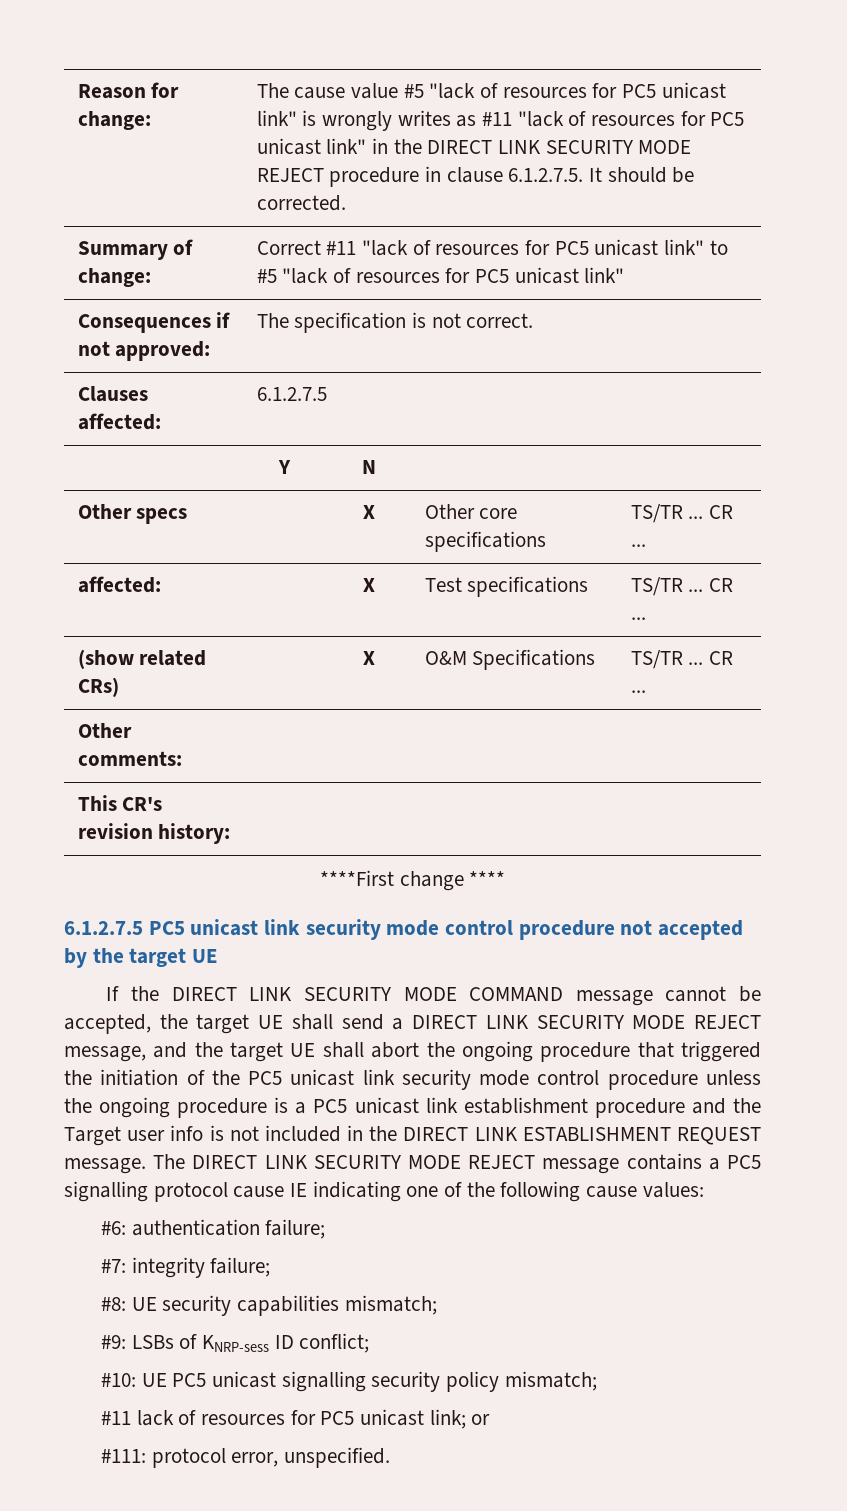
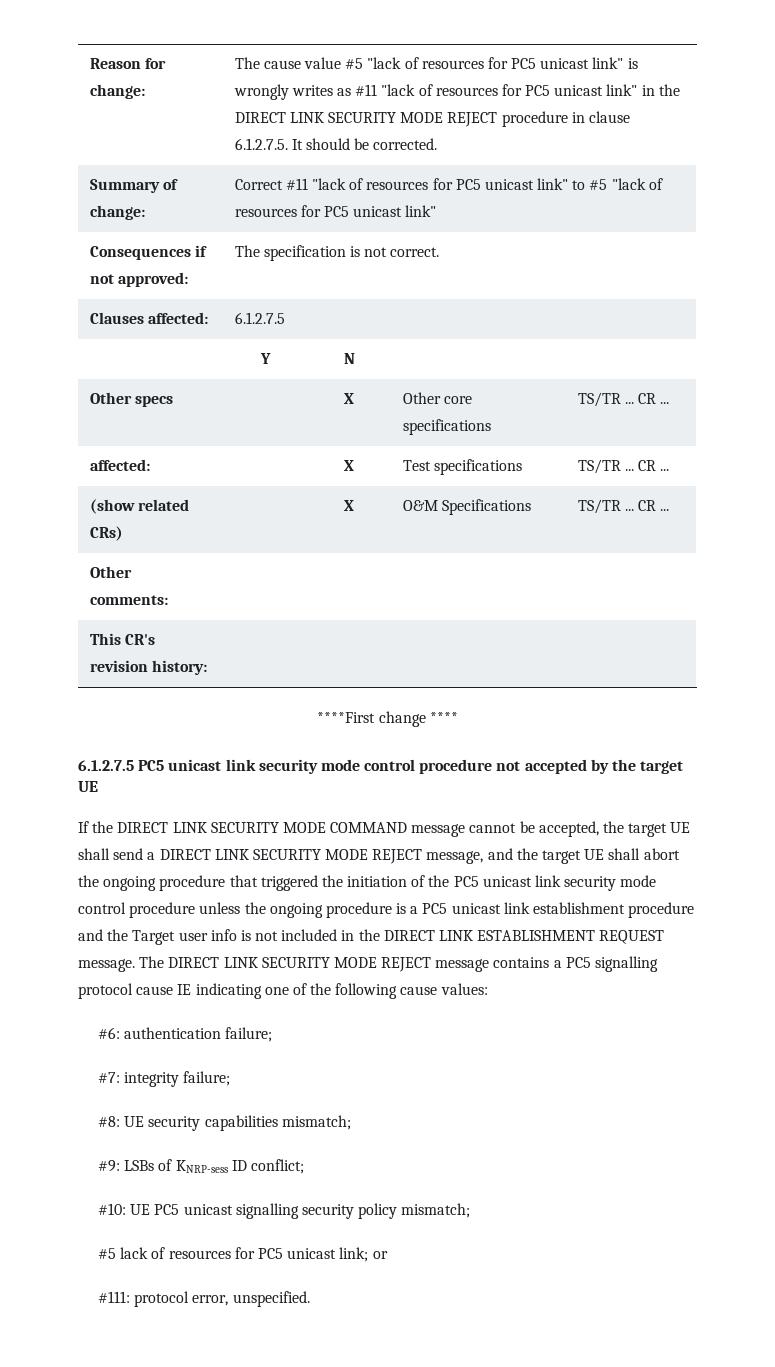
- #11 lack of resources for PC5 unicast link; or
+ #5 lack of resources for PC5 unicast link; or

